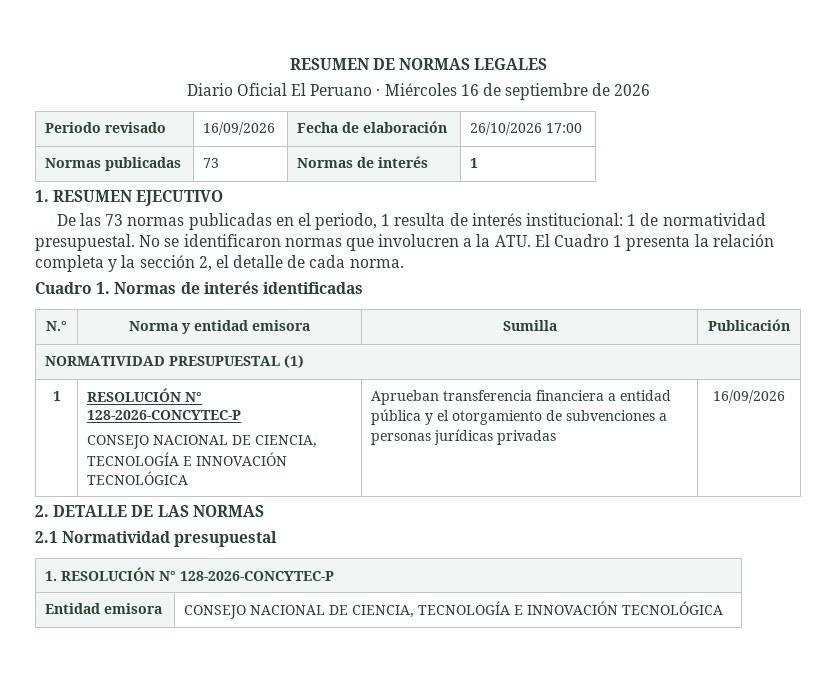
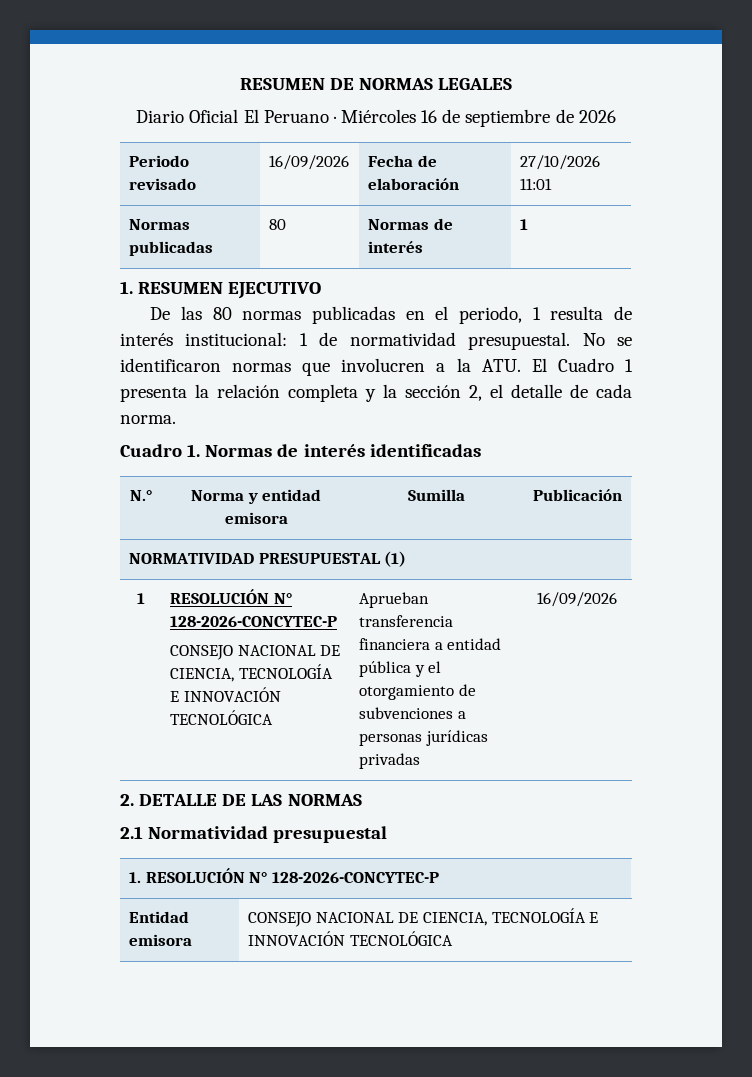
- Periodo revisado | 16/09/2026 | Fecha de elaboración | 26/10/2026 17:00
+ Periodo revisado | 16/09/2026 | Fecha de elaboración | 27/10/2026 11:01
- Normas publicadas | 73 | Normas de interés | 1
+ Normas publicadas | 80 | Normas de interés | 1
- De las 73 normas publicadas en el periodo, 1 resulta de interés institucional: 1 de normatividad presupuestal.
+ De las 80 normas publicadas en el periodo, 1 resulta de interés institucional: 1 de normatividad presupuestal.

